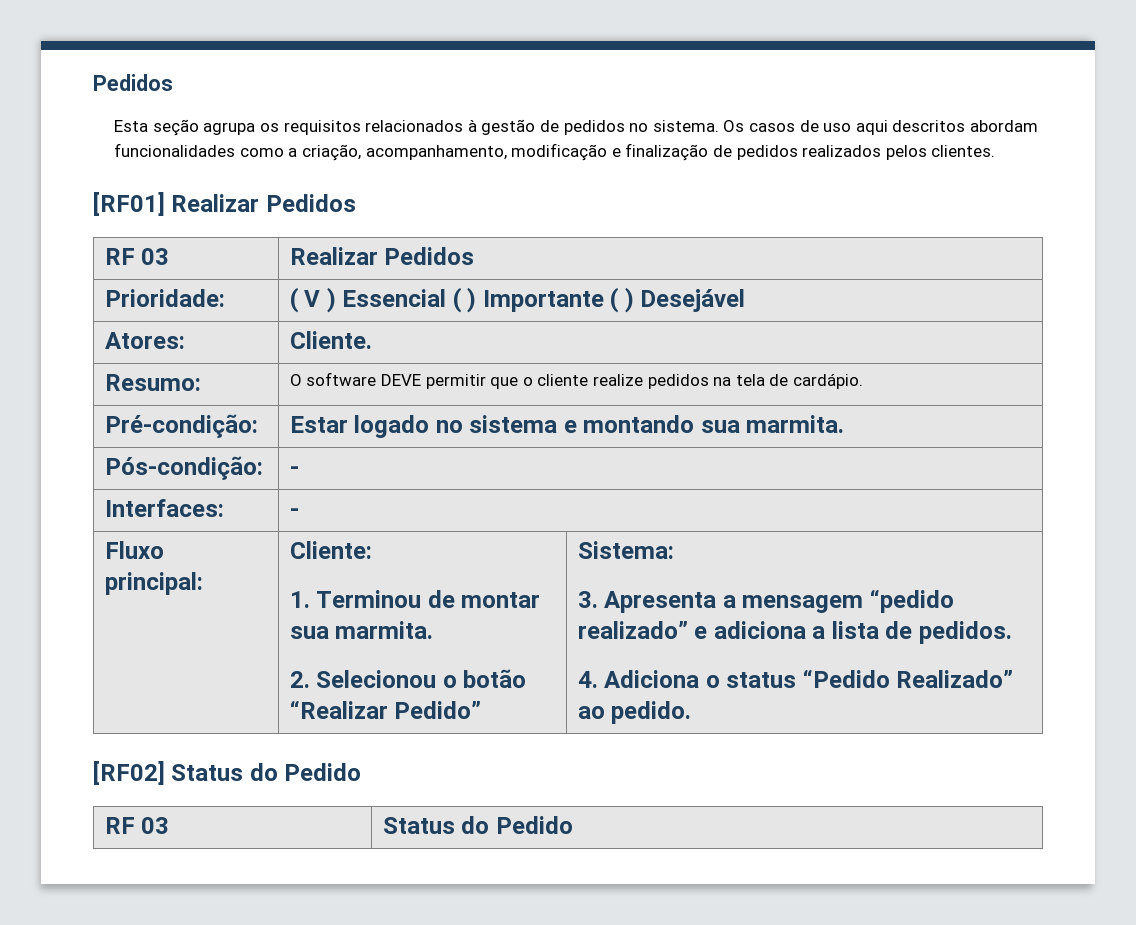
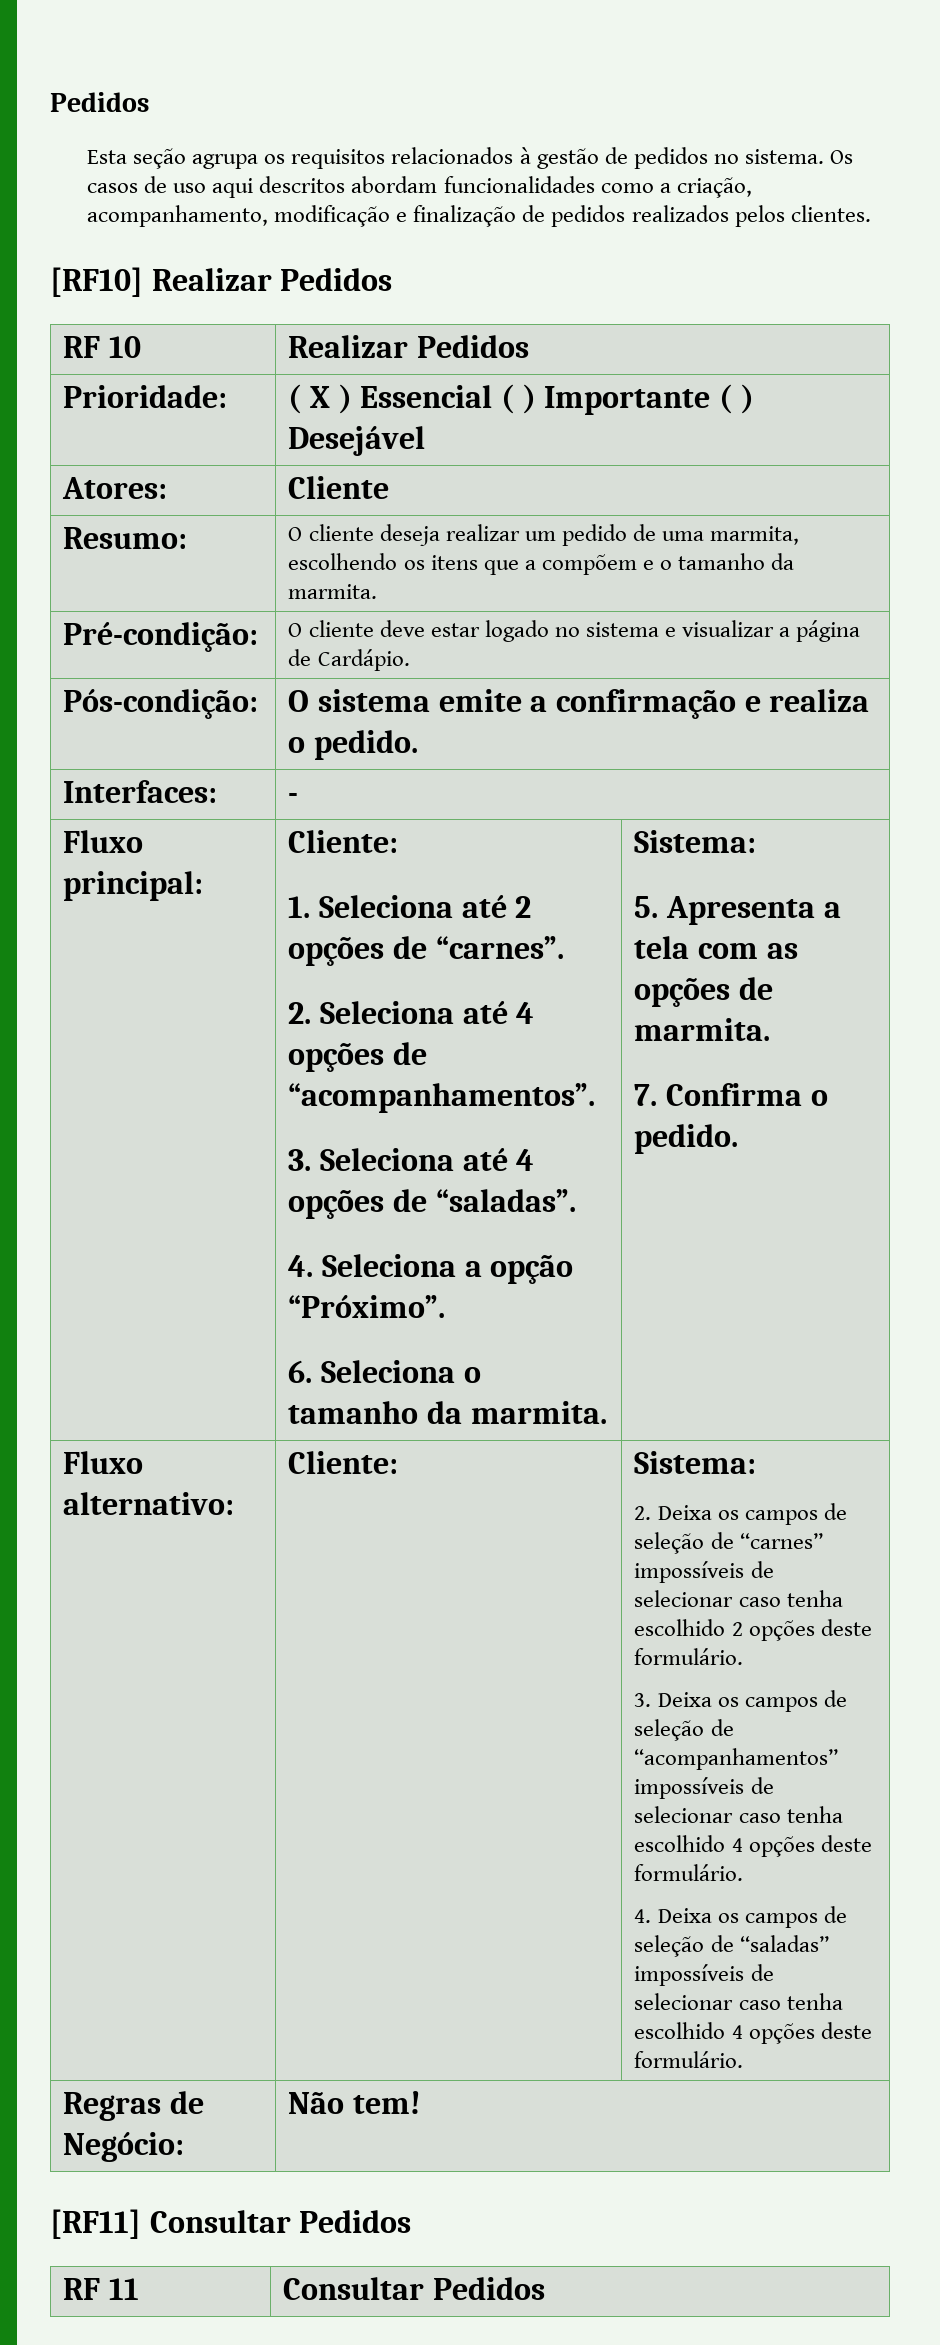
- [RF01] Realizar Pedidos
+ [RF10] Realizar Pedidos
- RF 03 | Realizar Pedidos
+ RF 10 | Realizar Pedidos
- Prioridade: | ( V ) Essencial ( ) Importante ( ) Desejável
+ Prioridade: | ( X ) Essencial ( ) Importante ( ) Desejável
- Atores: | Cliente.
+ Atores: | Cliente
- Resumo: | O software DEVE permitir que o cliente realize pedidos na tela de cardápio.
- Pré-condição: | Estar logado no sistema e montando sua marmita.
- Pós-condição: | -
+ Resumo: | O cliente deseja realizar um pedido de uma marmita, escolhendo os itens que a compõem e o tamanho da marmita.
+ Pré-condição: | O cliente deve estar logado no sistema e visualizar a página de Cardápio.
+ Pós-condição: | O sistema emite a confirmação e realiza o pedido.
- 1. Terminou de montar sua marmita.
- 2. Selecionou o botão “Realizar Pedido” | Sistema:
- 3. Apresenta a mensagem “pedido realizado” e adiciona a lista de pedidos.
- 4. Adiciona o status “Pedido Realizado” ao pedido.
- [RF02] Status do Pedido
- RF 03 | Status do Pedido
+ 1. Seleciona até 2 opções de “carnes”.
+ 2. Seleciona até 4 opções de “acompanhamentos”.
+ 3. Seleciona até 4 opções de “saladas”.
+ 4. Seleciona a opção “Próximo”.
+ 6. Seleciona o tamanho da marmita. | Sistema:
+ 5. Apresenta a tela com as opções de marmita.
+ 7. Confirma o pedido.
+ Fluxo alternativo: | Cliente: | Sistema:
+ 2. Deixa os campos de seleção de “carnes” impossíveis de selecionar caso tenha escolhido 2 opções deste formulário.
+ 3. Deixa os campos de seleção de “acompanhamentos” impossíveis de selecionar caso tenha escolhido 4 opções deste formulário.
+ 4. Deixa os campos de seleção de “saladas” impossíveis de selecionar caso tenha escolhido 4 opções deste formulário.
+ Regras de Negócio: | Não tem!
+ [RF11] Consultar Pedidos
+ RF 11 | Consultar Pedidos

